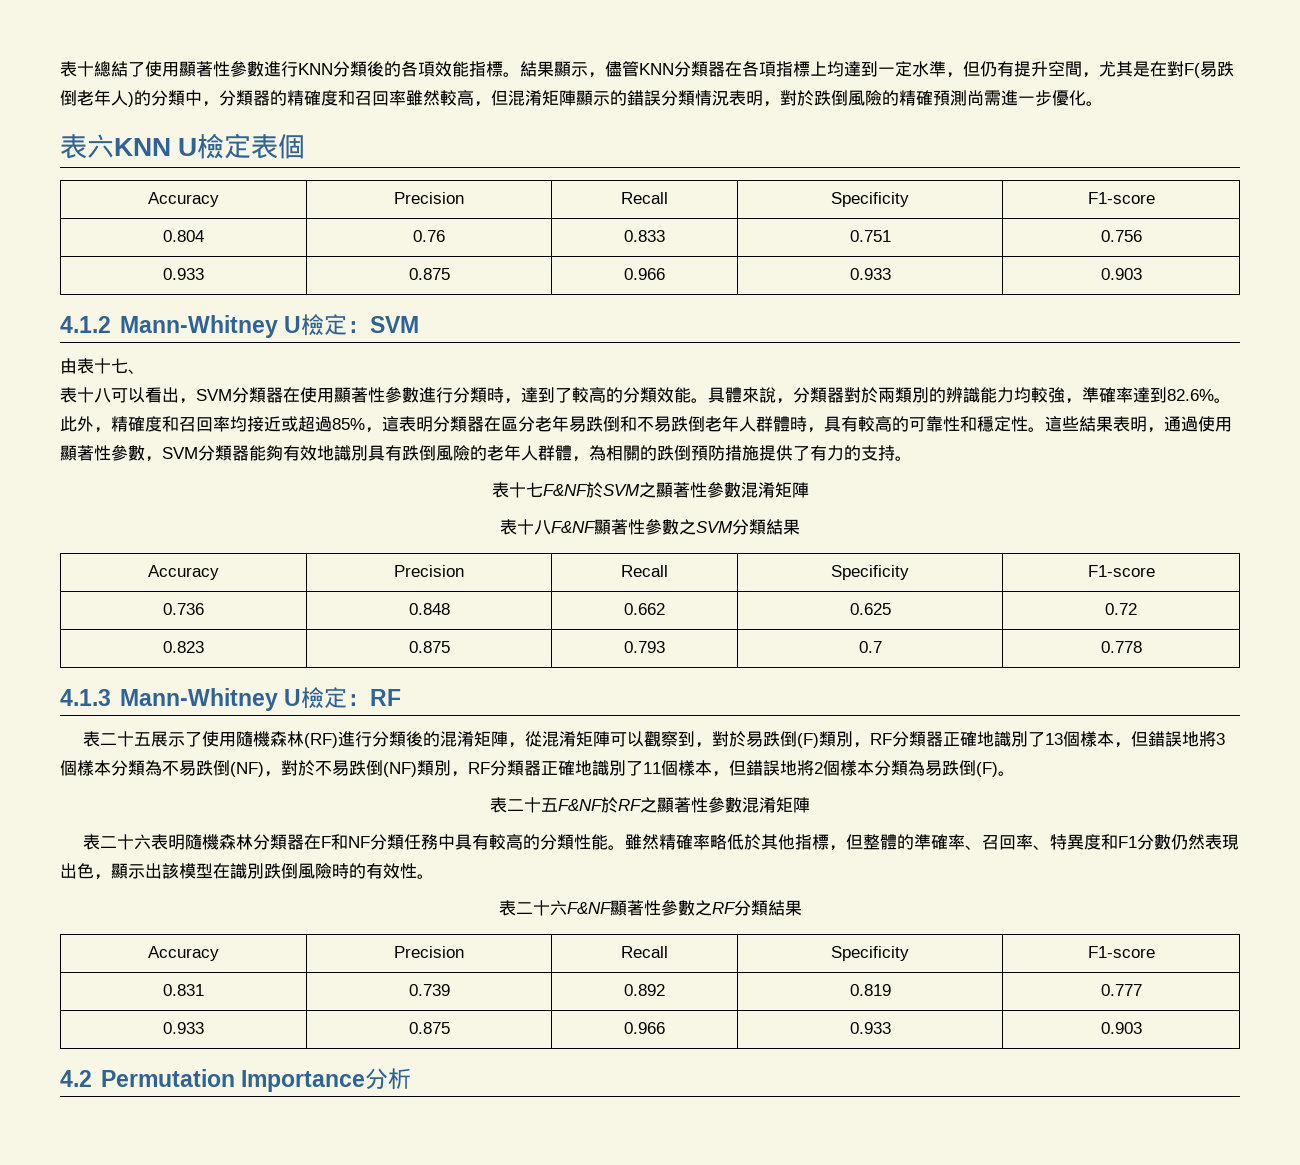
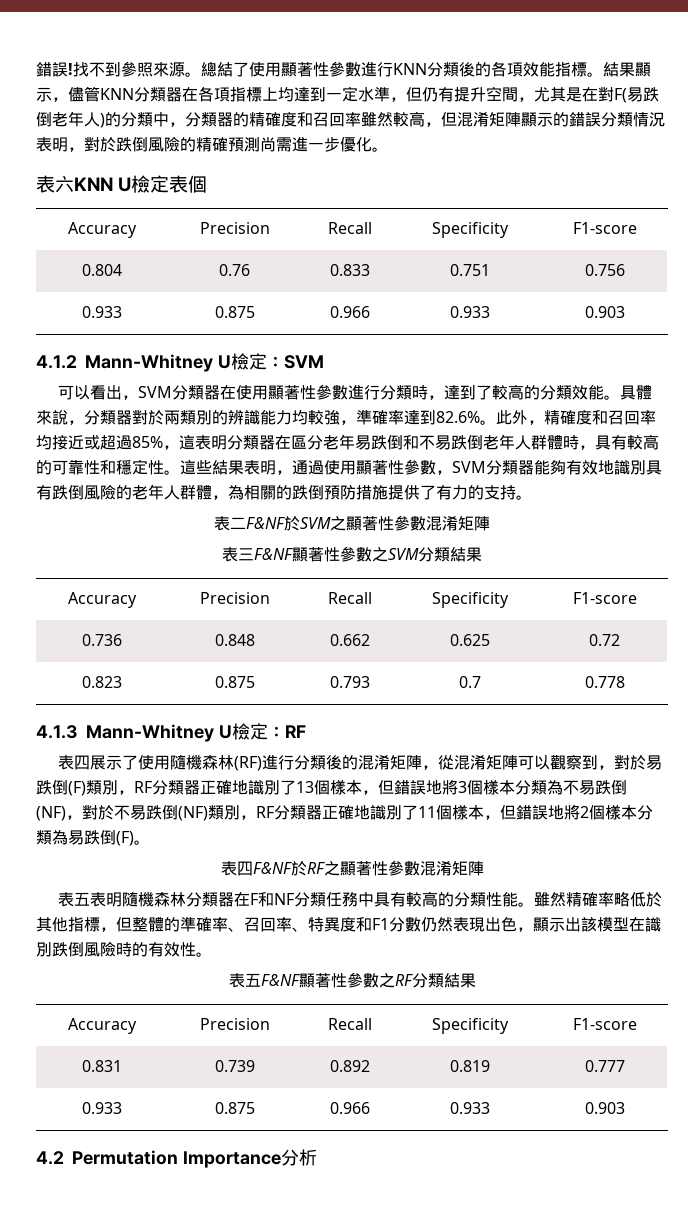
- 表十總結了使用顯著性參數進行KNN分類後的各項效能指標。
+ 錯誤!找不到參照來源。總結了使用顯著性參數進行KNN分類後的各項效能指標。
- 由表十七、
- 表十八可以看出，SVM分類器在使用顯著性參數進行分類時，達到了較高的分類效能。
+ 可以看出，SVM分類器在使用顯著性參數進行分類時，達到了較高的分類效能。
- 表十七F&NF於SVM之顯著性參數混淆矩陣
+ 表二F&NF於SVM之顯著性參數混淆矩陣
- 表十八F&NF顯著性參數之SVM分類結果
+ 表三F&NF顯著性參數之SVM分類結果
- 表二十五展示了使用隨機森林(RF)進行分類後的混淆矩陣，從混淆矩陣可以觀察到，對於易跌倒(F)類別，RF分類器正確地識別了13個樣本，但錯誤地將3個樣本分類為不易跌倒(NF)，對於不易跌倒(NF)類別，RF分類器正確地識別了11個樣本，但錯誤地將2個樣本分類為易跌倒(F)。
+ 表四展示了使用隨機森林(RF)進行分類後的混淆矩陣，從混淆矩陣可以觀察到，對於易跌倒(F)類別，RF分類器正確地識別了13個樣本，但錯誤地將3個樣本分類為不易跌倒(NF)，對於不易跌倒(NF)類別，RF分類器正確地識別了11個樣本，但錯誤地將2個樣本分類為易跌倒(F)。
- 表二十五F&NF於RF之顯著性參數混淆矩陣
+ 表四F&NF於RF之顯著性參數混淆矩陣
- 表二十六表明隨機森林分類器在F和NF分類任務中具有較高的分類性能。
+ 表五表明隨機森林分類器在F和NF分類任務中具有較高的分類性能。
- 表二十六F&NF顯著性參數之RF分類結果
+ 表五F&NF顯著性參數之RF分類結果

